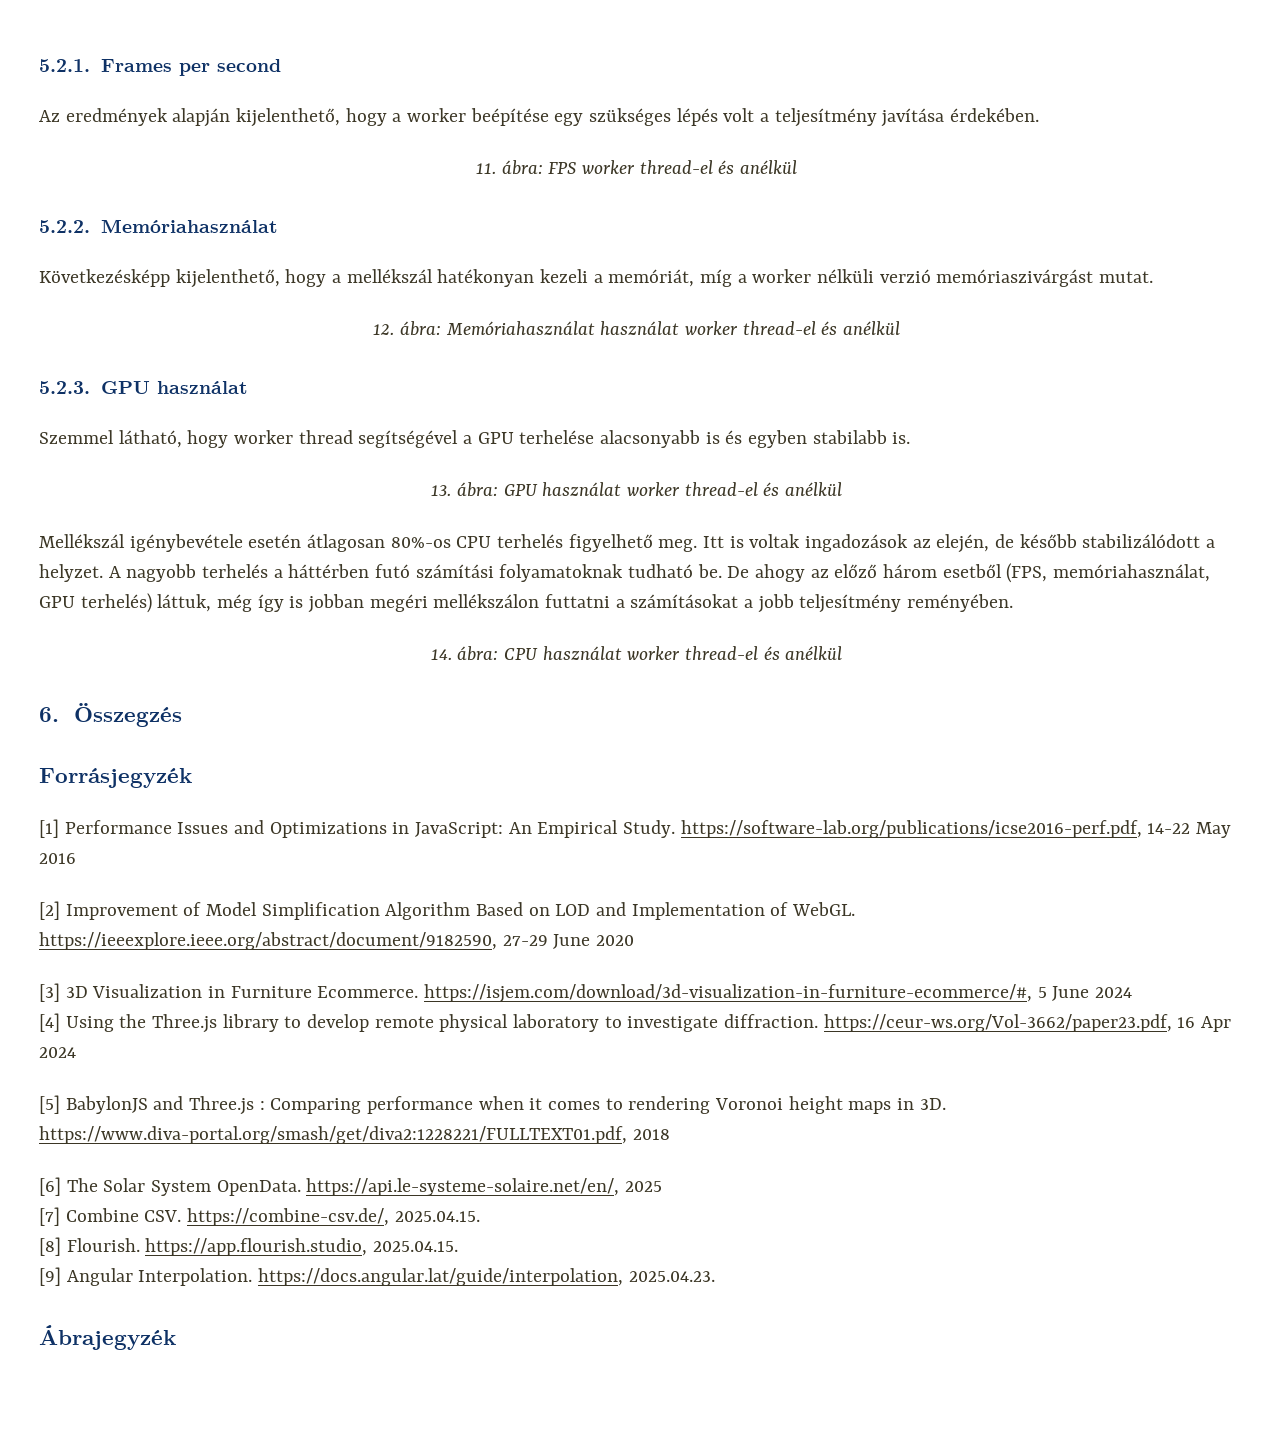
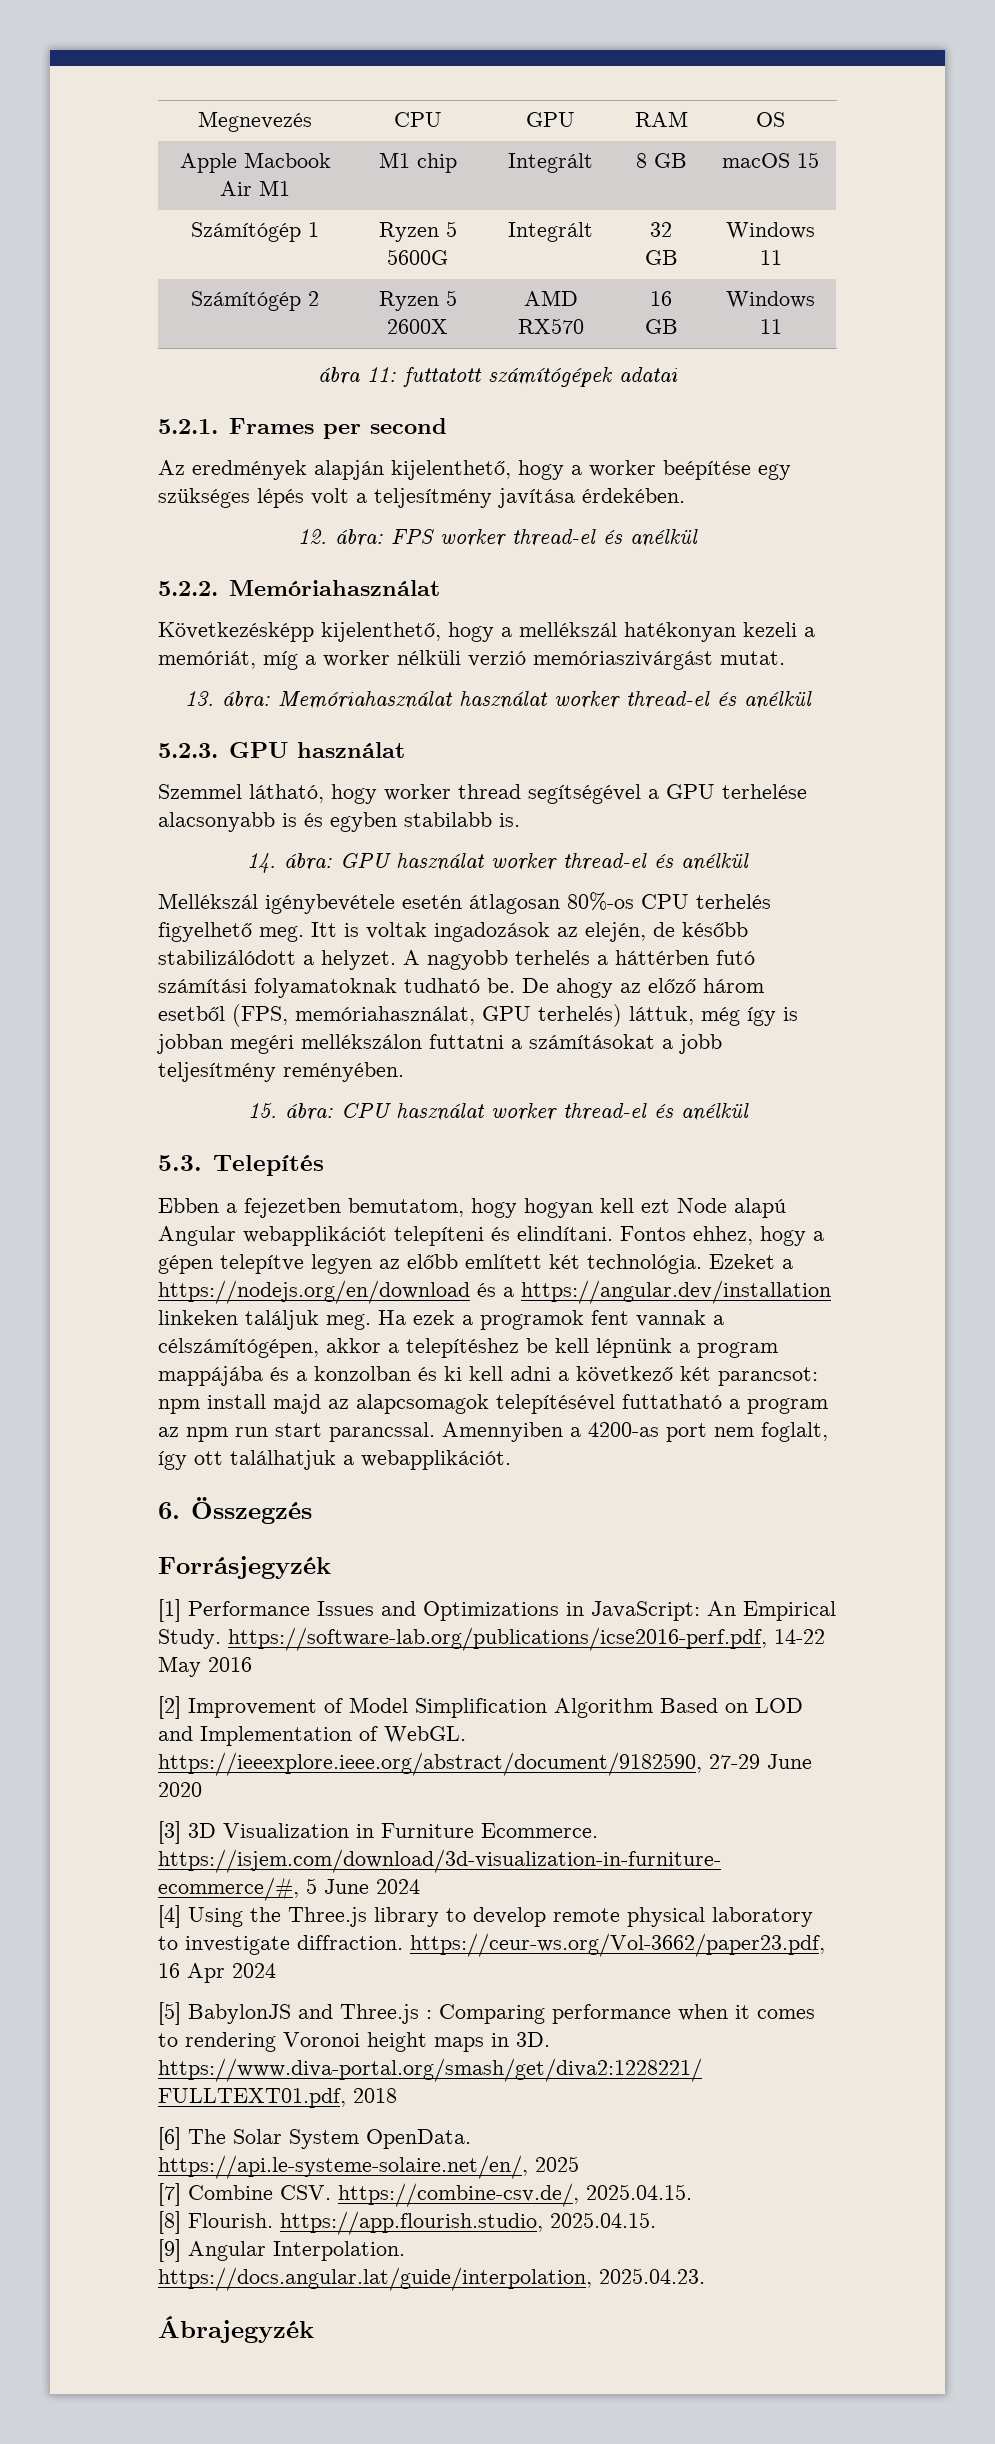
+ Megnevezés | CPU | GPU | RAM | OS
+ Apple Macbook Air M1 | M1 chip | Integrált | 8 GB | macOS 15
+ Számítógép 1 | Ryzen 5 5600G | Integrált | 32 GB | Windows 11
+ Számítógép 2 | Ryzen 5 2600X | AMD RX570 | 16 GB | Windows 11
+ ábra 11: futtatott számítógépek adatai
- 11. ábra: FPS worker thread-el és anélkül
+ 12. ábra: FPS worker thread-el és anélkül
- 12. ábra: Memóriahasználat használat worker thread-el és anélkül
+ 13. ábra: Memóriahasználat használat worker thread-el és anélkül
- 13. ábra: GPU használat worker thread-el és anélkül
+ 14. ábra: GPU használat worker thread-el és anélkül
- 14. ábra: CPU használat worker thread-el és anélkül
+ 15. ábra: CPU használat worker thread-el és anélkül
+ 5.3. Telepítés
+ Ebben a fejezetben bemutatom, hogy hogyan kell ezt Node alapú Angular webapplikációt telepíteni és elindítani. Fontos ehhez, hogy a gépen telepítve legyen az előbb említett két technológia. Ezeket a https://nodejs.org/en/download és a https://angular.dev/installation linkeken találjuk meg. Ha ezek a programok fent vannak a célszámítógépen, akkor a telepítéshez be kell lépnünk a program mappájába és a konzolban és ki kell adni a következő két parancsot: npm install majd az alapcsomagok telepítésével futtatható a program az npm run start parancssal. Amennyiben a 4200-as port nem foglalt, így ott találhatjuk a webapplikációt.

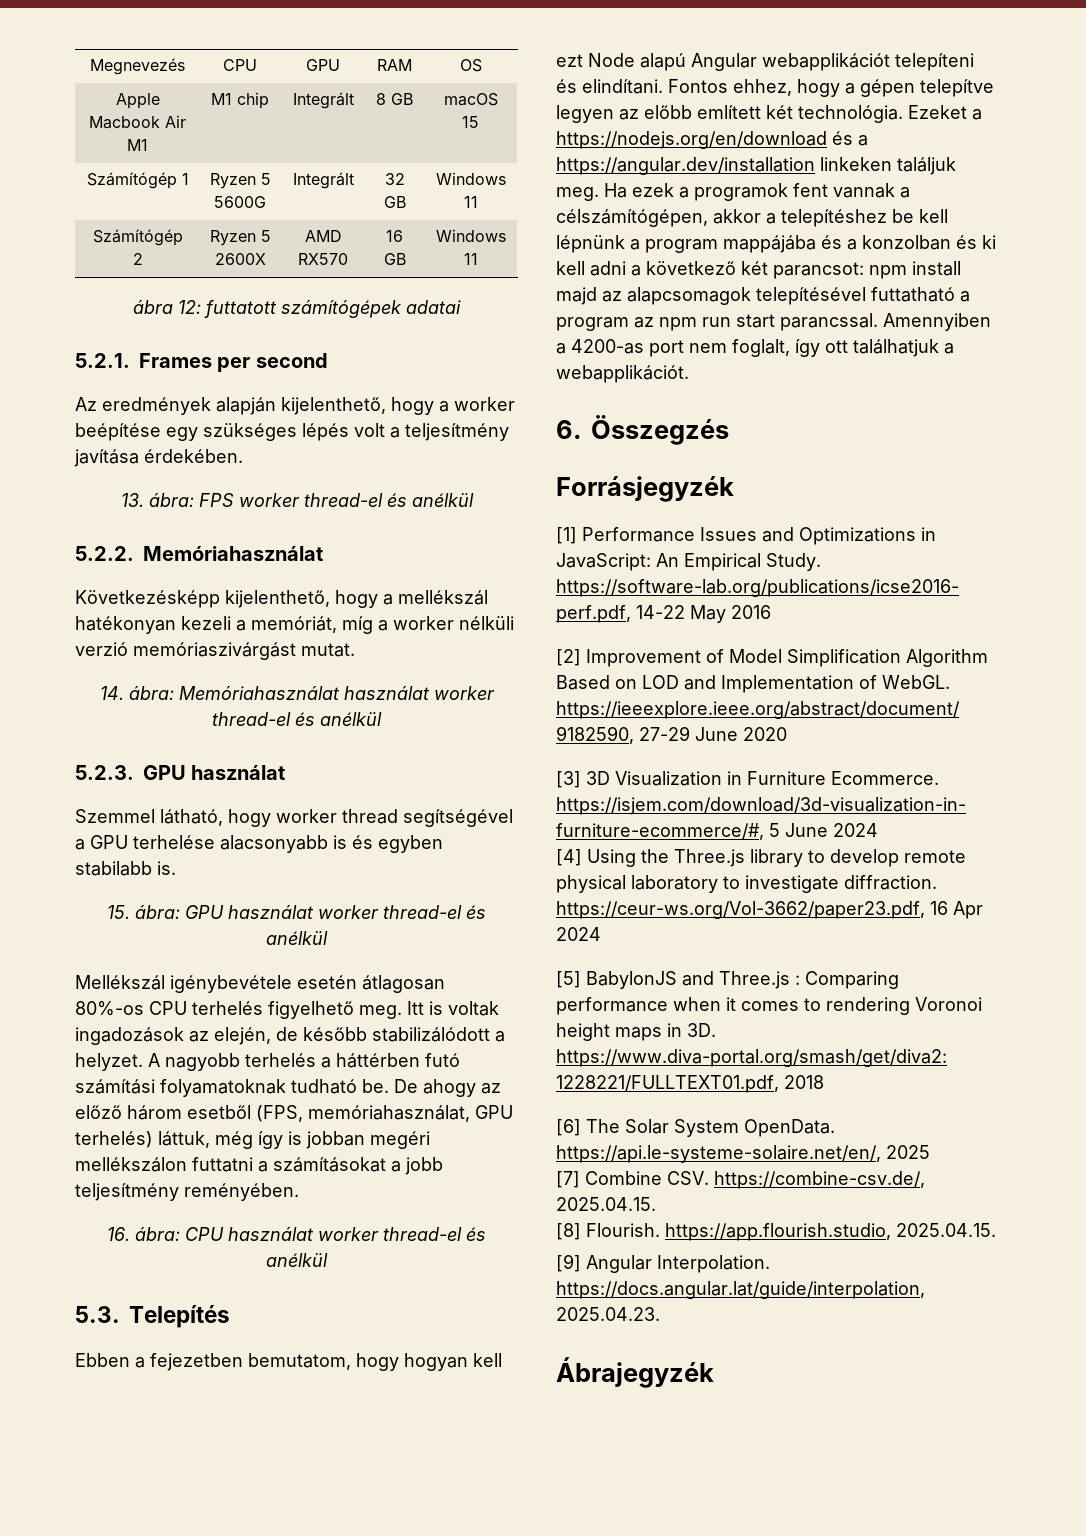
- ábra 11: futtatott számítógépek adatai
+ ábra 12: futtatott számítógépek adatai
- 12. ábra: FPS worker thread-el és anélkül
+ 13. ábra: FPS worker thread-el és anélkül
- 13. ábra: Memóriahasználat használat worker thread-el és anélkül
+ 14. ábra: Memóriahasználat használat worker thread-el és anélkül
- 14. ábra: GPU használat worker thread-el és anélkül
+ 15. ábra: GPU használat worker thread-el és anélkül
- 15. ábra: CPU használat worker thread-el és anélkül
+ 16. ábra: CPU használat worker thread-el és anélkül

